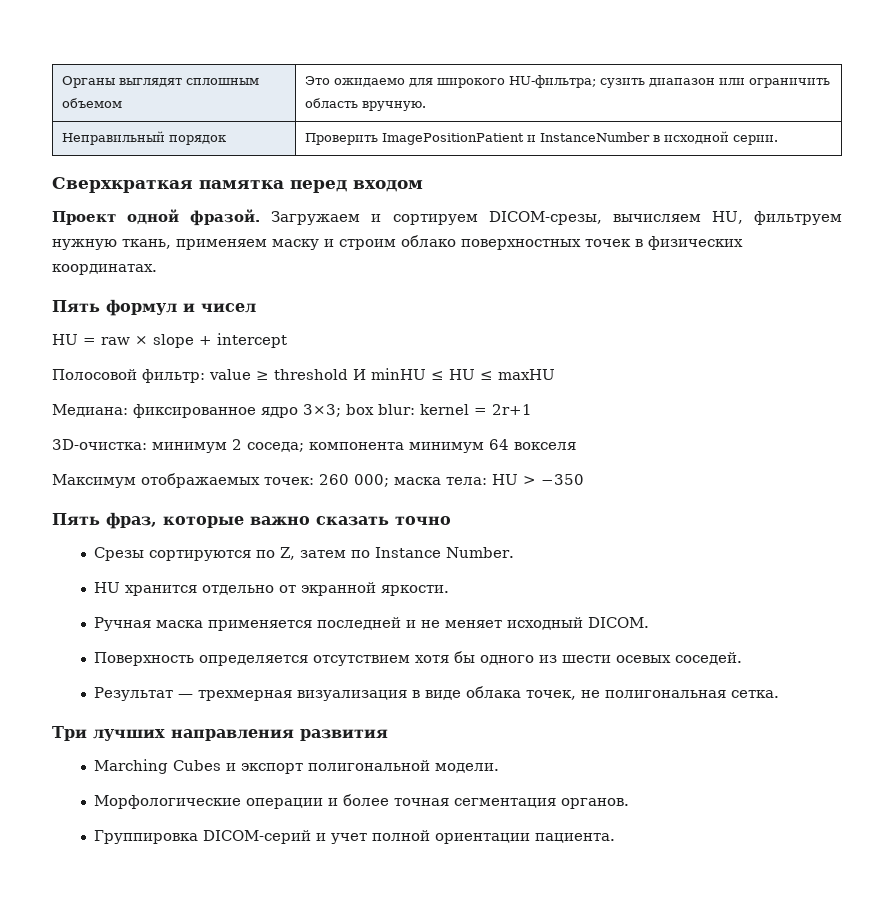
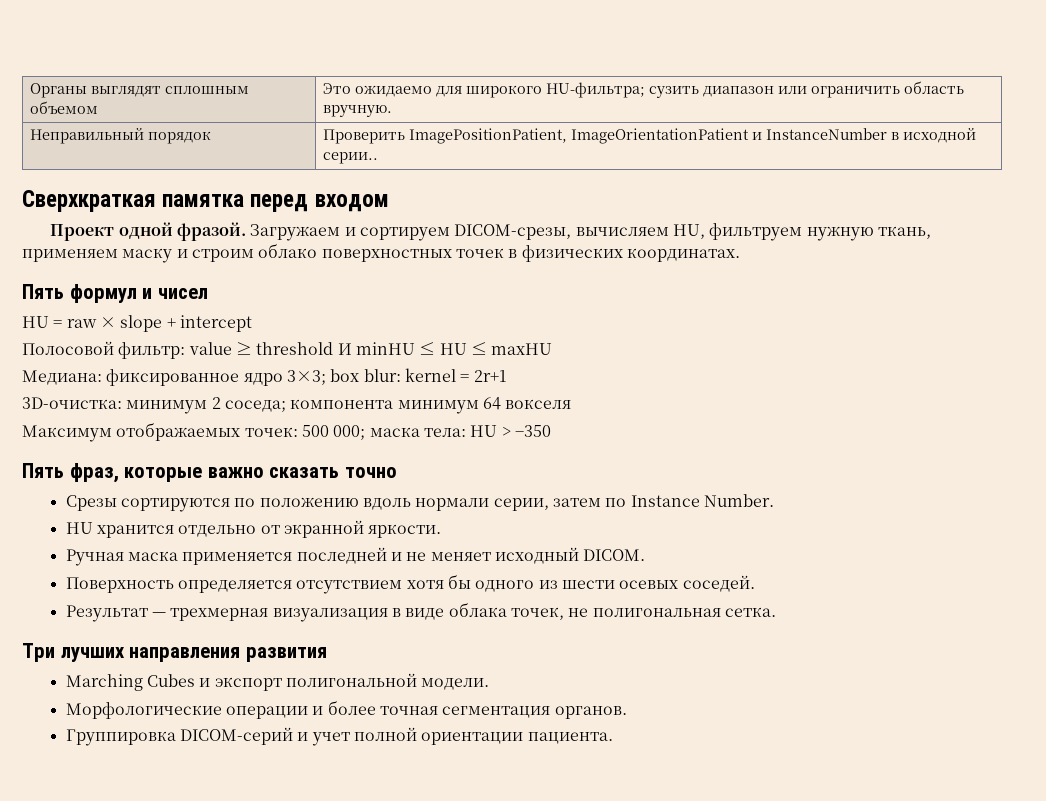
- Неправильный порядок | Проверить ImagePositionPatient и InstanceNumber в исходной серии.
+ Неправильный порядок | Проверить ImagePositionPatient, ImageOrientationPatient и InstanceNumber в исходной серии..
- Максимум отображаемых точек: 260 000; маска тела: HU > −350
+ Максимум отображаемых точек: 500 000; маска тела: HU > −350
- Срезы сортируются по Z, затем по Instance Number.
+ Срезы сортируются по положению вдоль нормали серии, затем по Instance Number.

